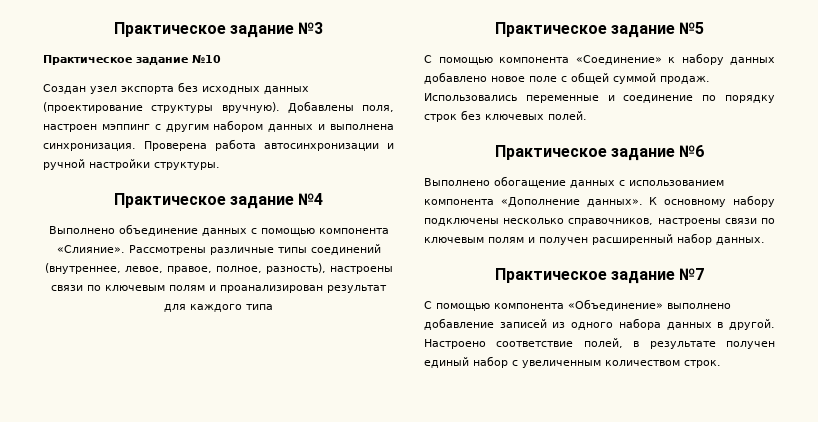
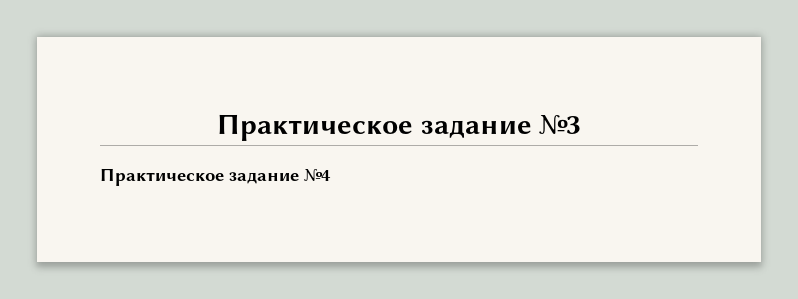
- Практическое задание №10
- Создан узел экспорта без исходных данных (проектирование структуры вручную). Добавлены поля, настроен мэппинг с другим набором данных и выполнена синхронизация. Проверена работа автосинхронизации и ручной настройки структуры.
  Практическое задание №4
- Выполнено объединение данных с помощью компонента «Слияние». Рассмотрены различные типы соединений (внутреннее, левое, правое, полное, разность), настроены связи по ключевым полям и проанализирован результат для каждого типа
- Практическое задание №5
- С помощью компонента «Соединение» к набору данных добавлено новое поле с общей суммой продаж. Использовались переменные и соединение по порядку строк без ключевых полей.
- Практическое задание №6
- Выполнено обогащение данных с использованием компонента «Дополнение данных». К основному набору подключены несколько справочников, настроены связи по ключевым полям и получен расширенный набор данных.
- Практическое задание №7
- С помощью компонента «Объединение» выполнено добавление записей из одного набора данных в другой. Настроено соответствие полей, в результате получен единый набор с увеличенным количеством строк.

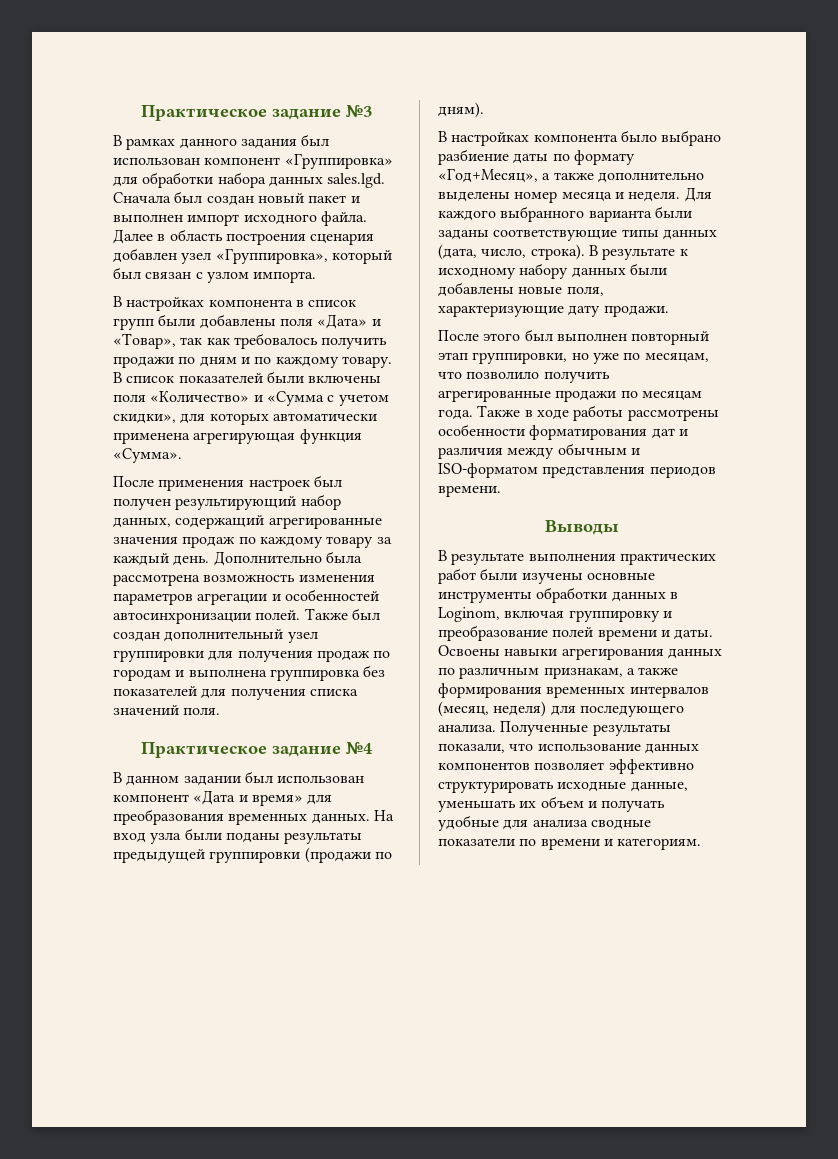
+ В рамках данного задания был использован компонент «Группировка» для обработки набора данных sales.lgd. Сначала был создан новый пакет и выполнен импорт исходного файла. Далее в область построения сценария добавлен узел «Группировка», который был связан с узлом импорта.
+ В настройках компонента в список групп были добавлены поля «Дата» и «Товар», так как требовалось получить продажи по дням и по каждому товару. В список показателей были включены поля «Количество» и «Сумма с учетом скидки», для которых автоматически применена агрегирующая функция «Сумма».
+ После применения настроек был получен результирующий набор данных, содержащий агрегированные значения продаж по каждому товару за каждый день. Дополнительно была рассмотрена возможность изменения параметров агрегации и особенностей автосинхронизации полей. Также был создан дополнительный узел группировки для получения продаж по городам и выполнена группировка без показателей для получения списка значений поля.
  Практическое задание №4
+ В данном задании был использован компонент «Дата и время» для преобразования временных данных. На вход узла были поданы результаты предыдущей группировки (продажи по дням).
+ В настройках компонента было выбрано разбиение даты по формату «Год+Месяц», а также дополнительно выделены номер месяца и неделя. Для каждого выбранного варианта были заданы соответствующие типы данных (дата, число, строка). В результате к исходному набору данных были добавлены новые поля, характеризующие дату продажи.
+ После этого был выполнен повторный этап группировки, но уже по месяцам, что позволило получить агрегированные продажи по месяцам года. Также в ходе работы рассмотрены особенности форматирования дат и различия между обычным и ISO-форматом представления периодов времени.
+ Выводы
+ В результате выполнения практических работ были изучены основные инструменты обработки данных в Loginom, включая группировку и преобразование полей времени и даты. Освоены навыки агрегирования данных по различным признакам, а также формирования временных интервалов (месяц, неделя) для последующего анализа. Полученные результаты показали, что использование данных компонентов позволяет эффективно структурировать исходные данные, уменьшать их объем и получать удобные для анализа сводные показатели по времени и категориям.

